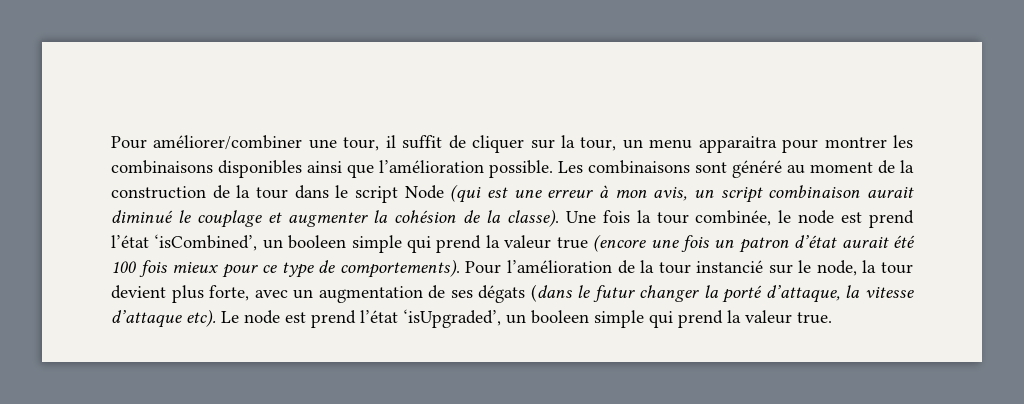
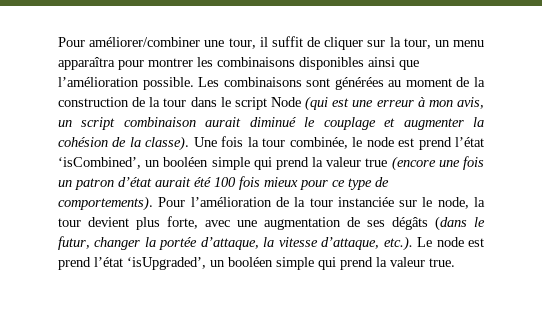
- Pour améliorer/combiner une tour, il suffit de cliquer sur la tour, un menu apparaitra pour montrer les combinaisons disponibles ainsi que l’amélioration possible.
+ Pour améliorer/combiner une tour, il suffit de cliquer sur la tour, un menu apparaîtra pour montrer les combinaisons disponibles ainsi que l’amélioration possible.
- Les combinaisons sont généré au moment de la construction de la tour dans le script Node (qui est une erreur à mon avis, un script combinaison aurait diminué le couplage et augmenter la cohésion de la classe).
+ Les combinaisons sont générées au moment de la construction de la tour dans le script Node (qui est une erreur à mon avis, un script combinaison aurait diminué le couplage et augmenter la cohésion de la classe).
- Une fois la tour combinée, le node est prend l’état ‘isCombined’, un booleen simple qui prend la valeur true (encore une fois un patron d’état aurait été 100 fois mieux pour ce type de comportements).
+ Une fois la tour combinée, le node est prend l’état ‘isCombined’, un booléen simple qui prend la valeur true (encore une fois un patron d’état aurait été 100 fois mieux pour ce type de comportements).
- Pour l’amélioration de la tour instancié sur le node, la tour devient plus forte, avec un augmentation de ses dégats (dans le futur changer la porté d’attaque, la vitesse d’attaque etc). Le node est prend l’état ‘isUpgraded’, un booleen simple qui prend la valeur true.
+ Pour l’amélioration de la tour instanciée sur le node, la tour devient plus forte, avec une augmentation de ses dégâts (dans le futur, changer la portée d’attaque, la vitesse d’attaque, etc.). Le node est prend l’état ‘isUpgraded’, un booléen simple qui prend la valeur true.

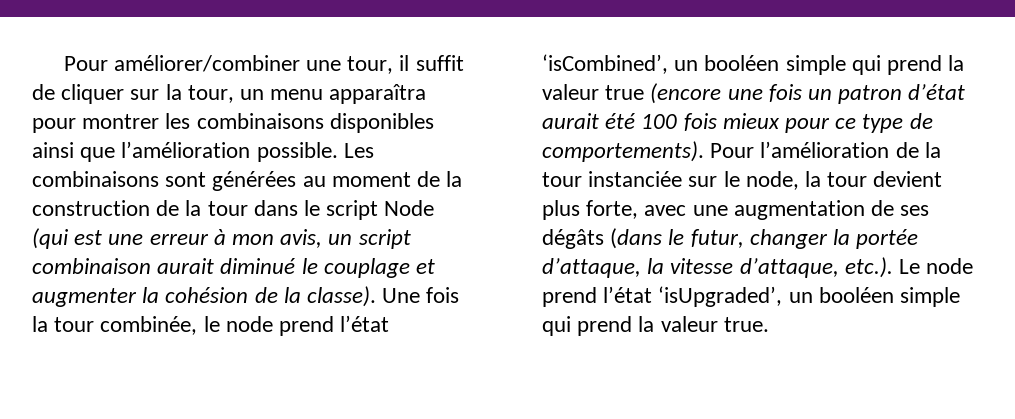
- Une fois la tour combinée, le node est prend l’état ‘isCombined’, un booléen simple qui prend la valeur true (encore une fois un patron d’état aurait été 100 fois mieux pour ce type de comportements).
+ Une fois la tour combinée, le node prend l’état ‘isCombined’, un booléen simple qui prend la valeur true (encore une fois un patron d’état aurait été 100 fois mieux pour ce type de comportements).
- Pour l’amélioration de la tour instanciée sur le node, la tour devient plus forte, avec une augmentation de ses dégâts (dans le futur, changer la portée d’attaque, la vitesse d’attaque, etc.). Le node est prend l’état ‘isUpgraded’, un booléen simple qui prend la valeur true.
+ Pour l’amélioration de la tour instanciée sur le node, la tour devient plus forte, avec une augmentation de ses dégâts (dans le futur, changer la portée d’attaque, la vitesse d’attaque, etc.). Le node prend l’état ‘isUpgraded’, un booléen simple qui prend la valeur true.

